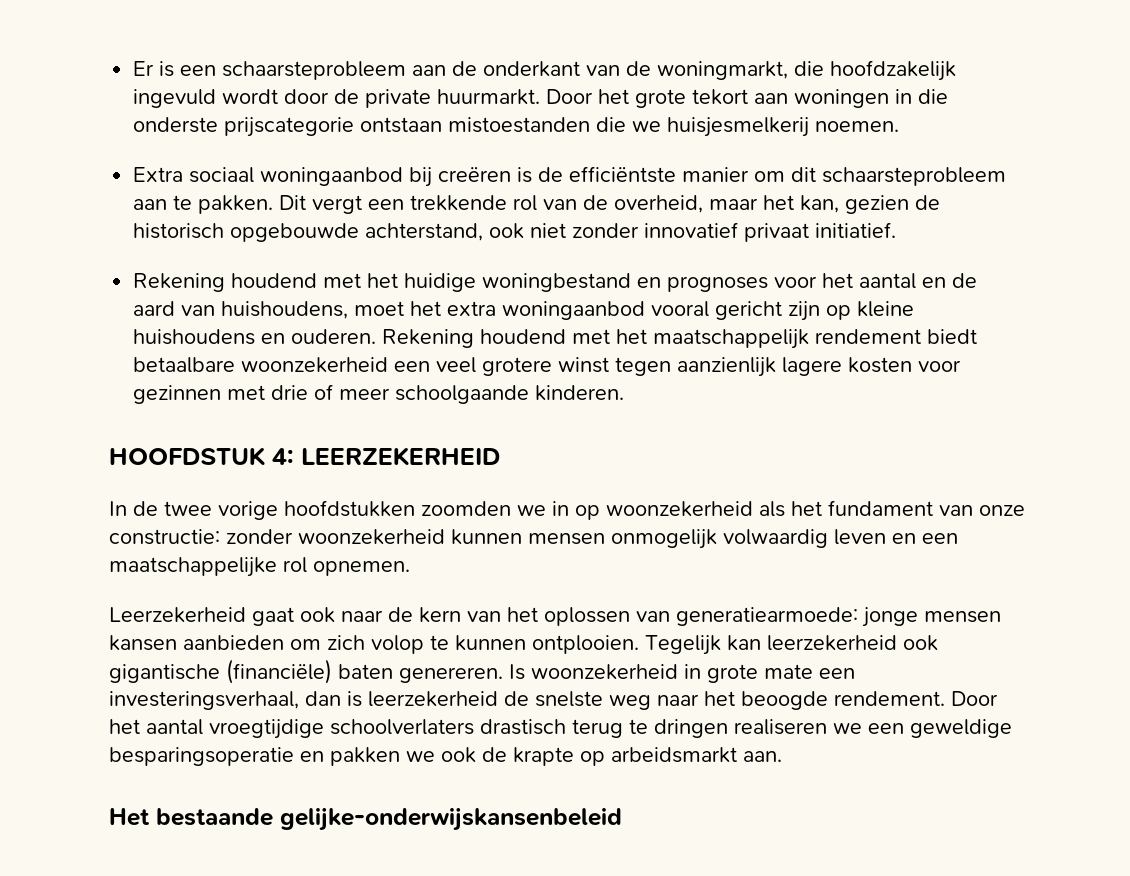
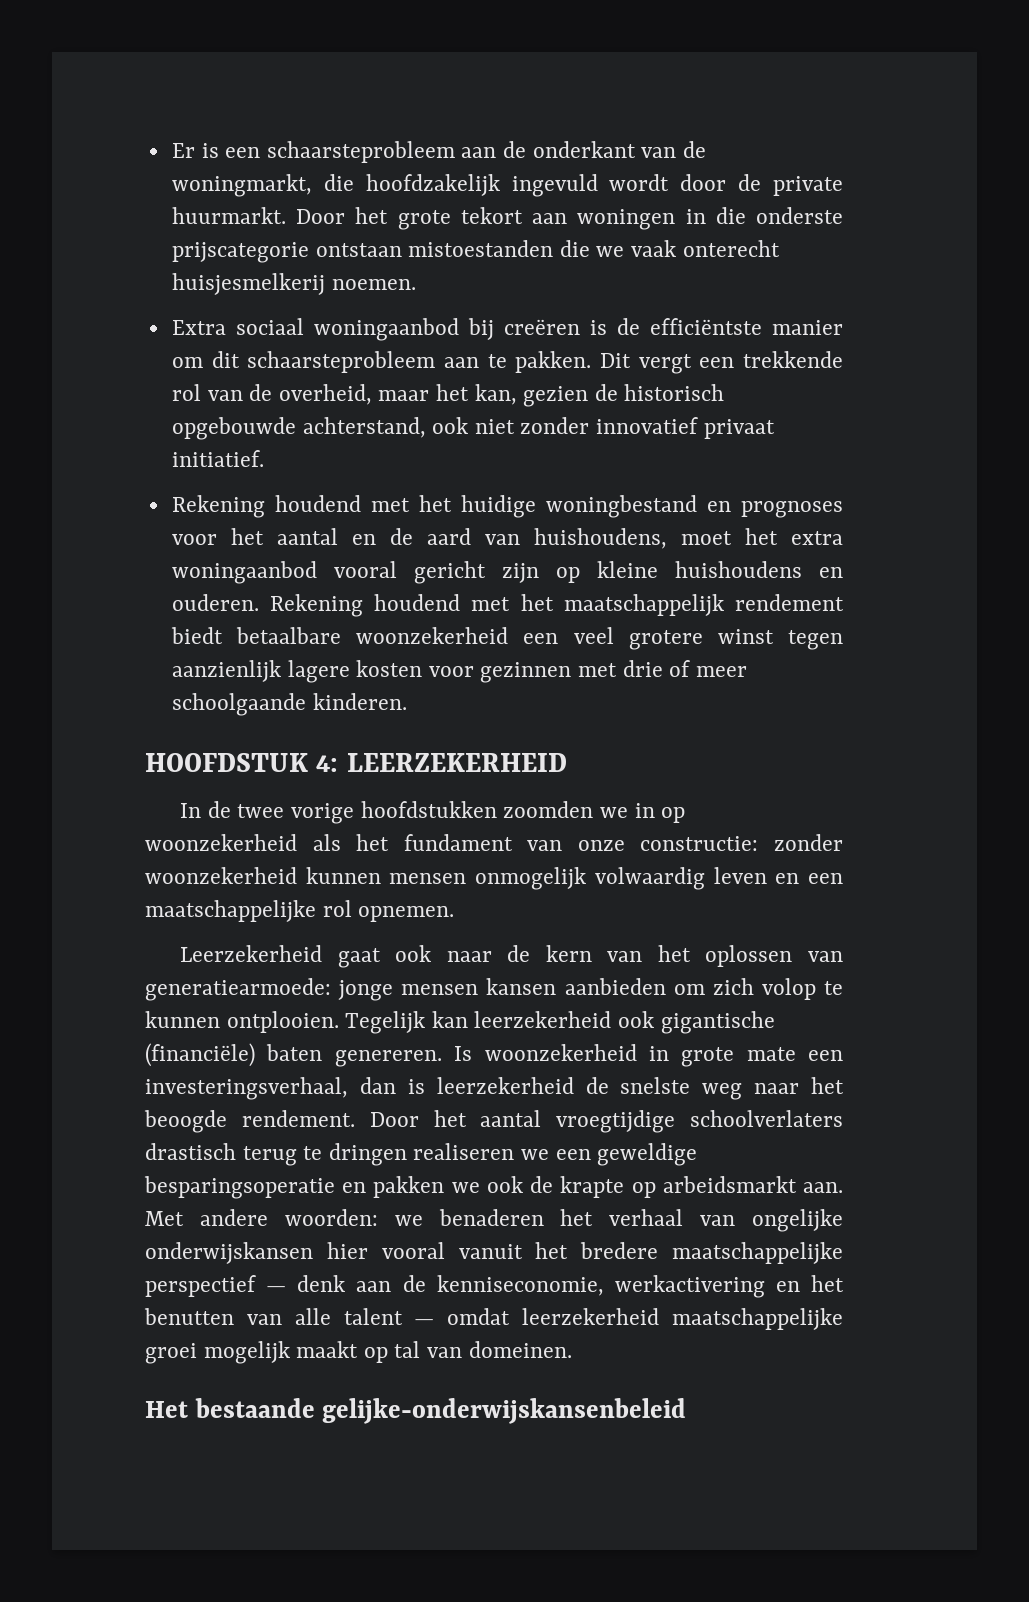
- Door het grote tekort aan woningen in die onderste prijscategorie ontstaan mistoestanden die we huisjesmelkerij noemen.
+ Door het grote tekort aan woningen in die onderste prijscategorie ontstaan mistoestanden die we vaak onterecht huisjesmelkerij noemen.
+ Met andere woorden: we benaderen het verhaal van ongelijke onderwijskansen hier vooral vanuit het bredere maatschappelijke perspectief — denk aan de kenniseconomie, werkactivering en het benutten van alle talent — omdat leerzekerheid maatschappelijke groei mogelijk maakt op tal van domeinen.

